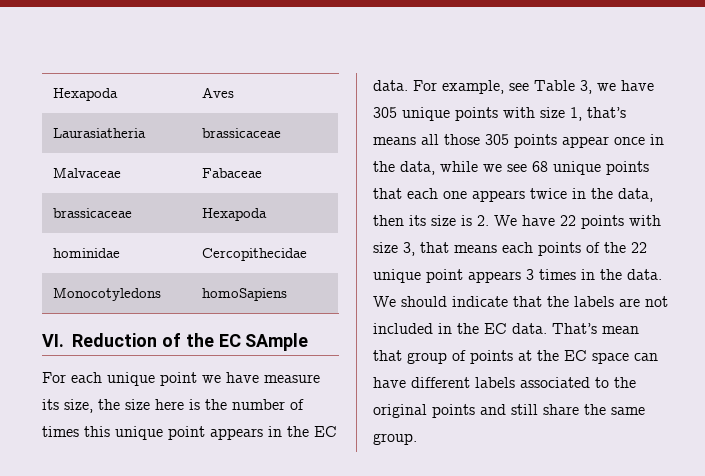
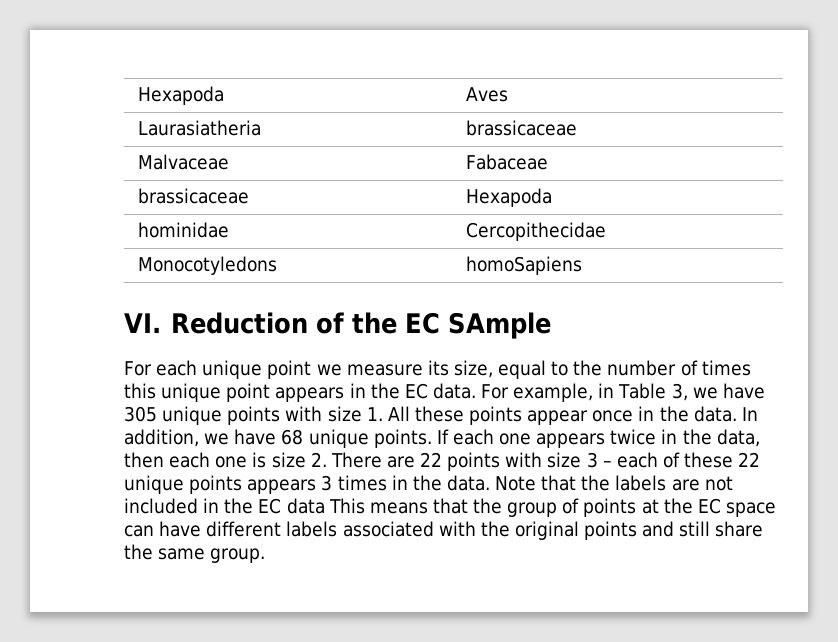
- For each unique point we have measure its size, the size here is the number of times this unique point appears in the EC data.
+ For each unique point we measure its size, equal to the number of times this unique point appears in the EC data.
- For example, see Table 3, we have 305 unique points with size 1, that’s means all those 305 points appear once in the data, while we see 68 unique points that each one appears twice in the data, then its size is 2. We have 22 points with size 3, that means each points of the 22 unique point appears 3 times in the data.
+ For example, in Table 3, we have 305 unique points with size 1. All these points appear once in the data. In addition, we have 68 unique points. If each one appears twice in the data, then each one is size 2. There are 22 points with size 3 – each of these 22 unique points appears 3 times in the data.
- We should indicate that the labels are not included in the EC data. That’s mean that group of points at the EC space can have different labels associated to the original points and still share the same group.
+ Note that the labels are not included in the EC data This means that the group of points at the EC space can have different labels associated with the original points and still share the same group.

